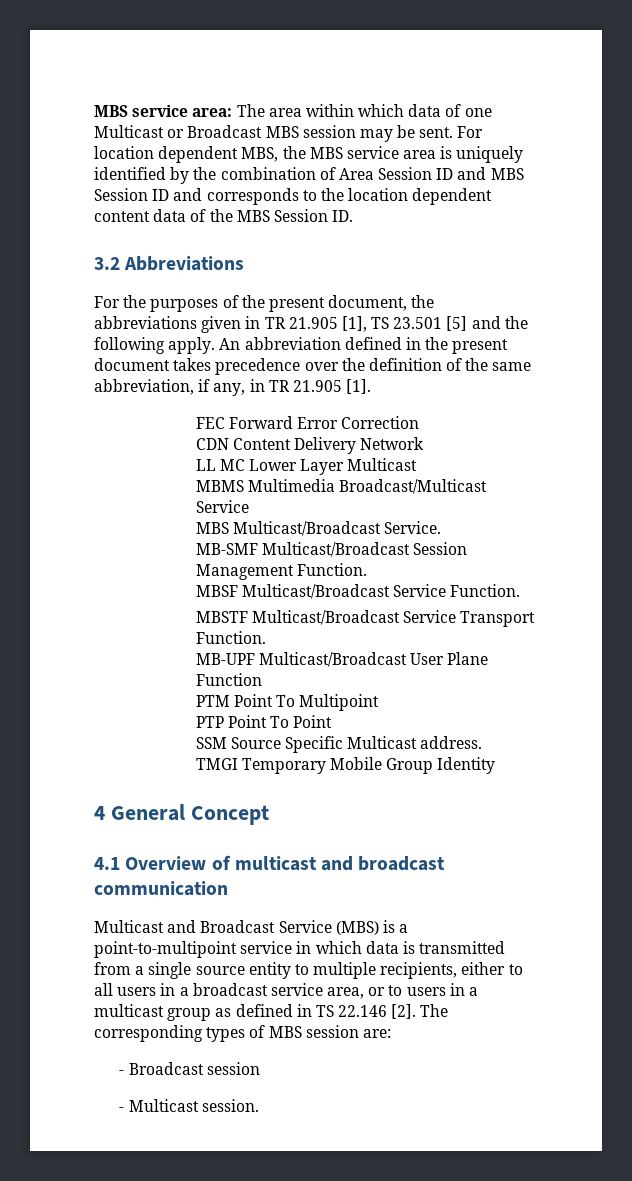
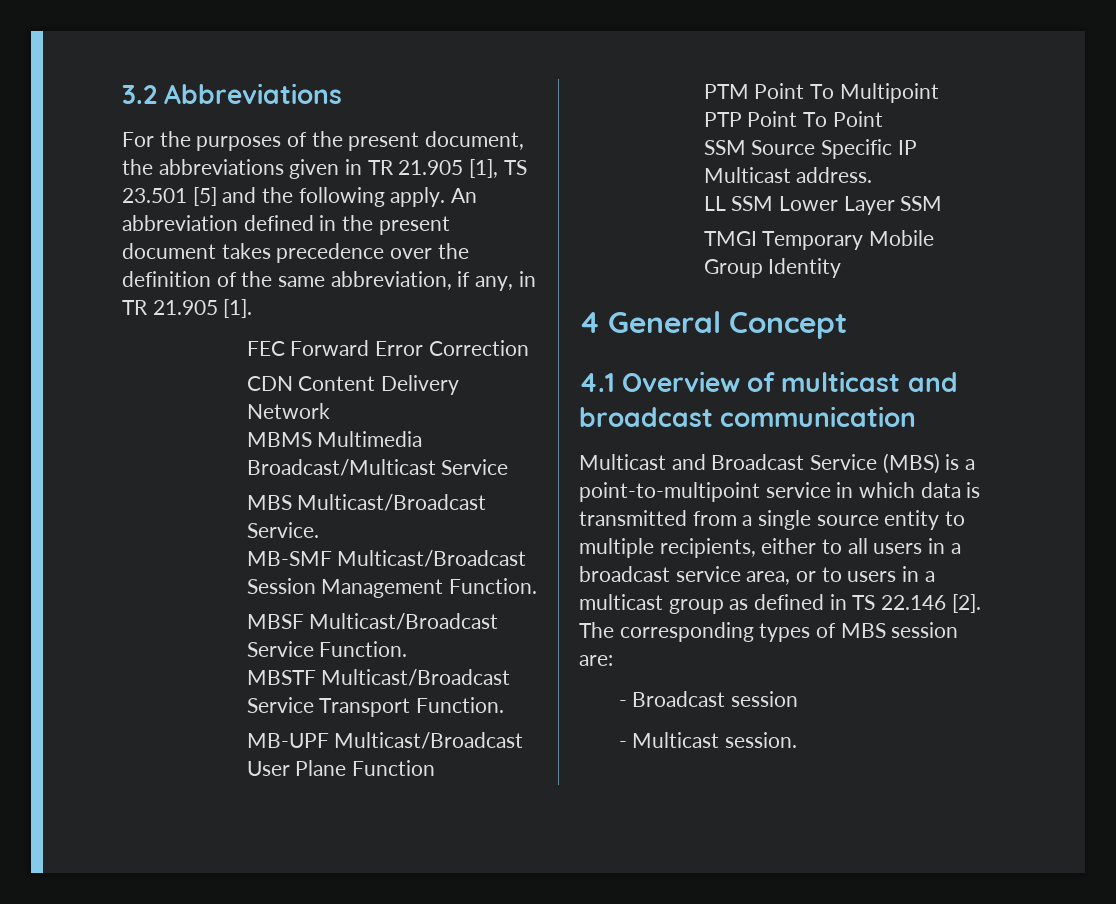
- MBS service area: The area within which data of one Multicast or Broadcast MBS session may be sent. For location dependent MBS, the MBS service area is uniquely identified by the combination of Area Session ID and MBS Session ID and corresponds to the location dependent content data of the MBS Session ID.
- LL MC Lower Layer Multicast
- SSM Source Specific Multicast address.
+ SSM Source Specific IP Multicast address.
+ LL SSM Lower Layer SSM

